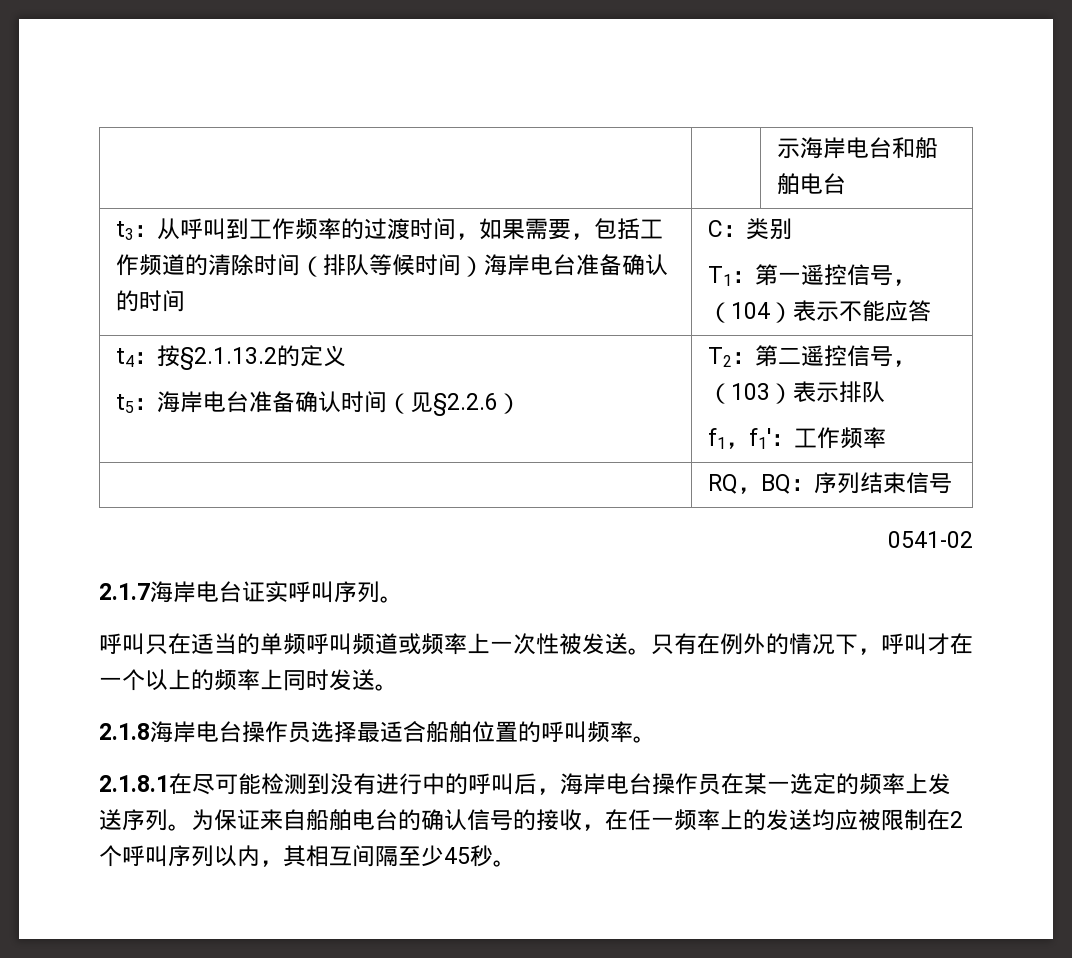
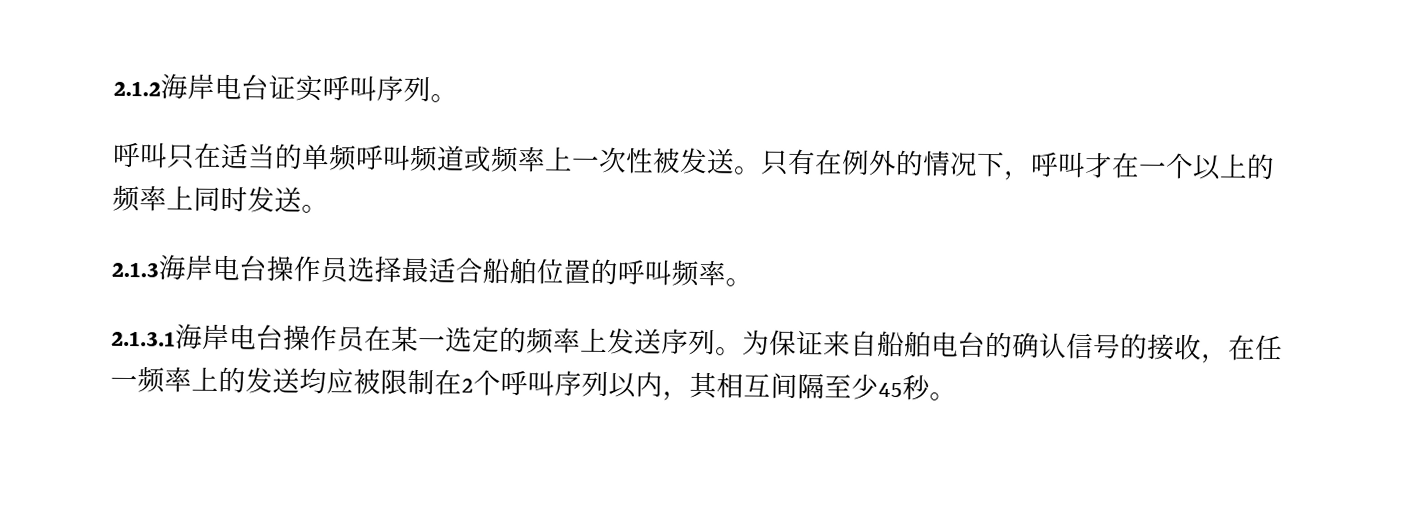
- | | 示海岸电台和船舶电台
- t3：从呼叫到工作频率的过渡时间，如果需要，包括工作频道的清除时间（排队等候时间）海岸电台准备确认的时间 | C：类别
- T1：第一遥控信号，（104）表示不能应答
- t4：按§2.1.13.2的定义
- t5：海岸电台准备确认时间（见§2.2.6） | T2：第二遥控信号，（103）表示排队
- f1，f1′：工作频率
- | RQ，BQ：序列结束信号
- 0541-02
- 2.1.7海岸电台证实呼叫序列。
+ 2.1.2海岸电台证实呼叫序列。
- 2.1.8海岸电台操作员选择最适合船舶位置的呼叫频率。
+ 2.1.3海岸电台操作员选择最适合船舶位置的呼叫频率。
- 2.1.8.1在尽可能检测到没有进行中的呼叫后，海岸电台操作员在某一选定的频率上发送序列。
+ 2.1.3.1海岸电台操作员在某一选定的频率上发送序列。

